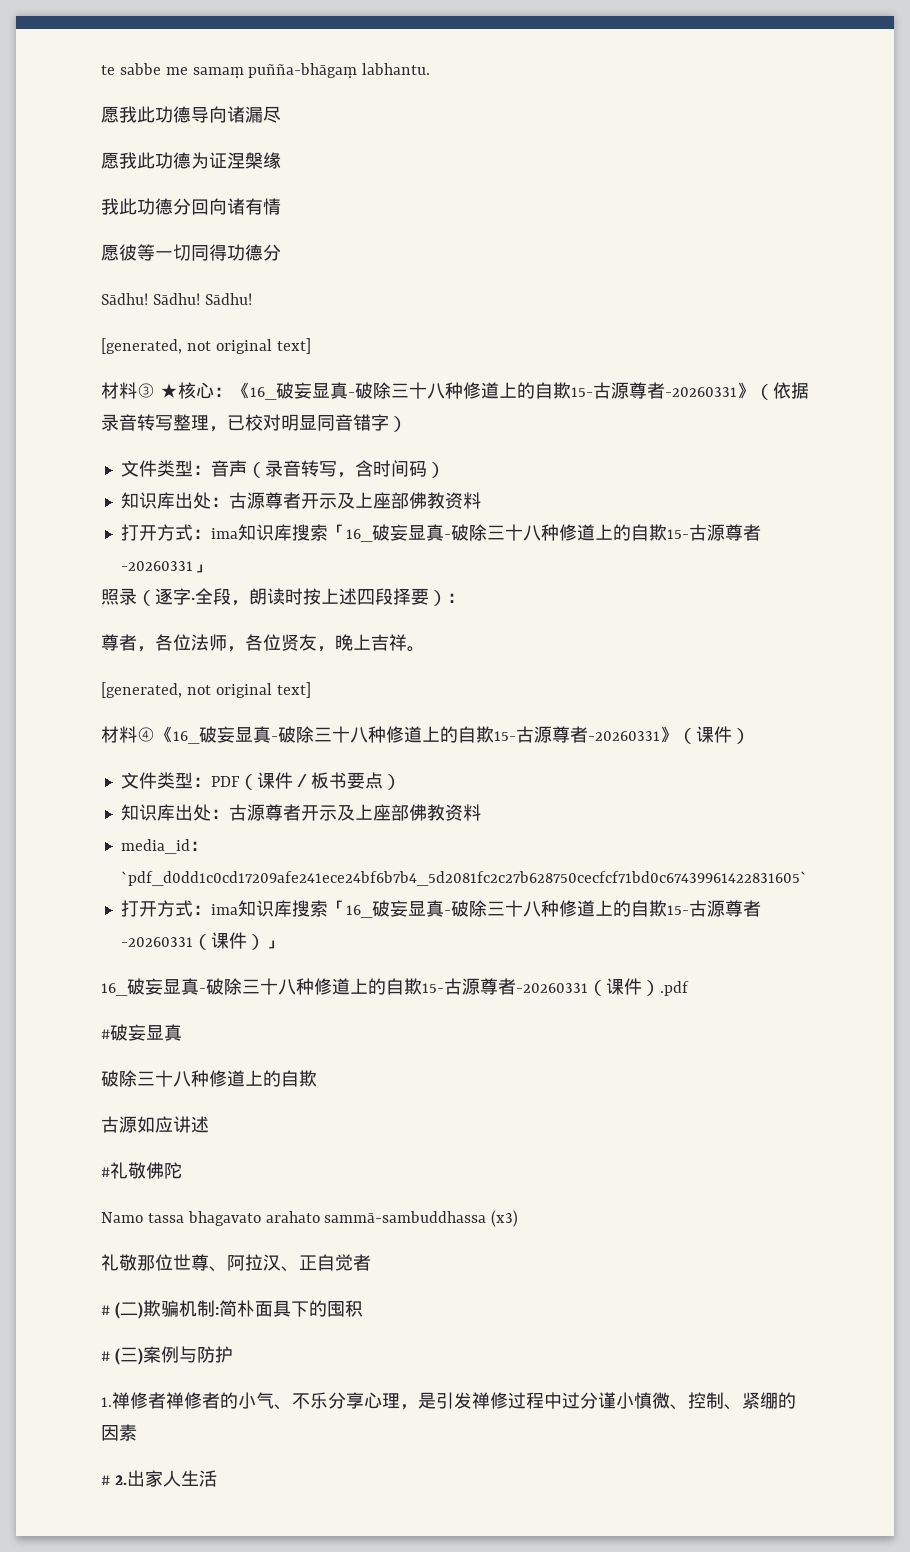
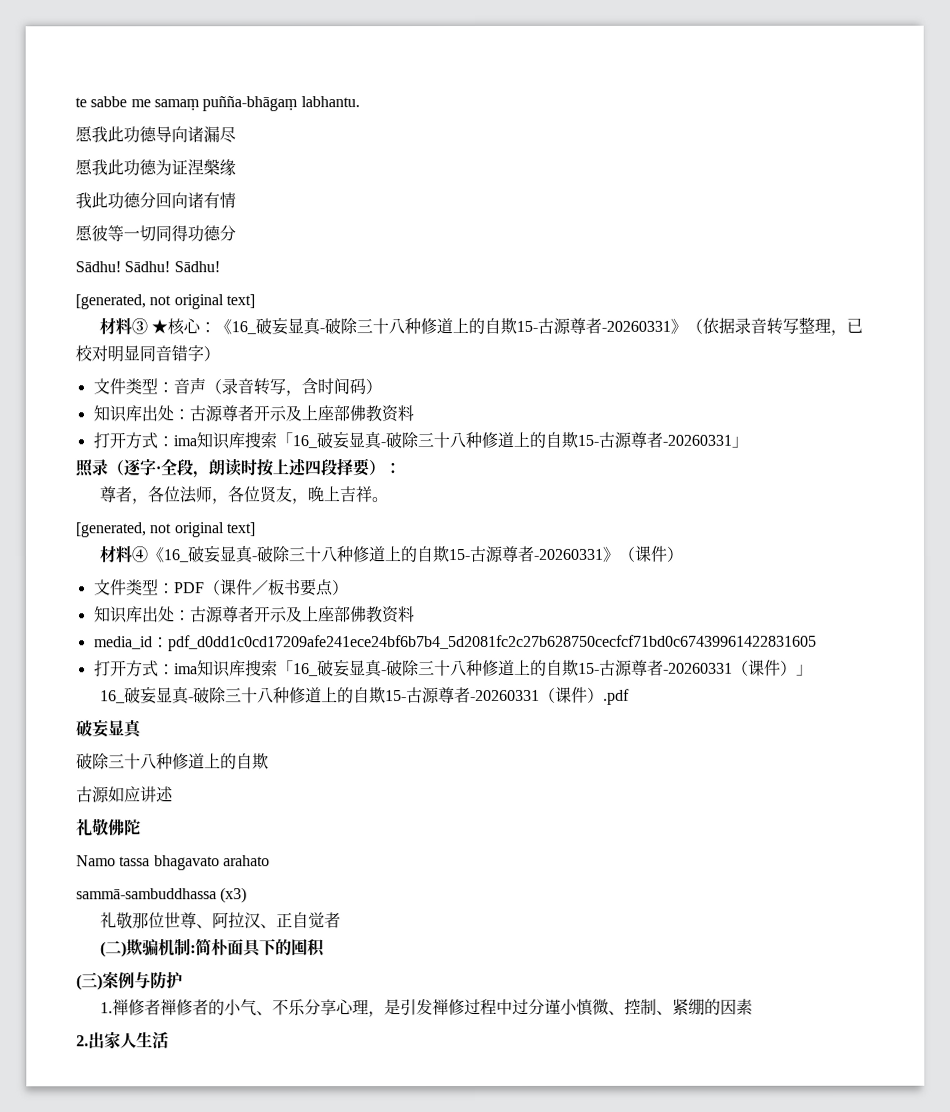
- media_id：`pdf_d0dd1c0cd17209afe241ece24bf6b7b4_5d2081fc2c27b628750cecfcf71bd0c67439961422831605`
+ media_id：pdf_d0dd1c0cd17209afe241ece24bf6b7b4_5d2081fc2c27b628750cecfcf71bd0c67439961422831605
  16_破妄显真-破除三十八种修道上的自欺15-古源尊者-20260331（课件）.pdf
- #破妄显真
+ 破妄显真
- #礼敬佛陀
+ 礼敬佛陀
- Namo tassa bhagavato arahato sammā-sambuddhassa (x3)
+ Namo tassa bhagavato arahato
+ sammā-sambuddhassa (x3)
- # (二)欺骗机制:简朴面具下的囤积
+ (二)欺骗机制:简朴面具下的囤积
- # (三)案例与防护
+ (三)案例与防护
- # 2.出家人生活
+ 2.出家人生活

